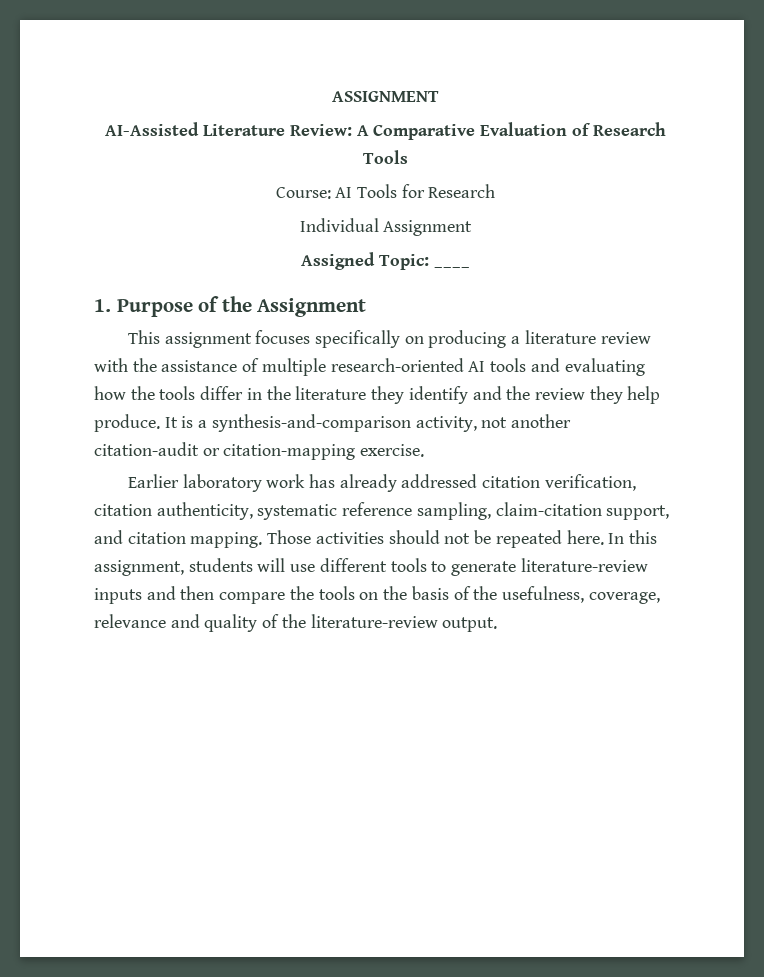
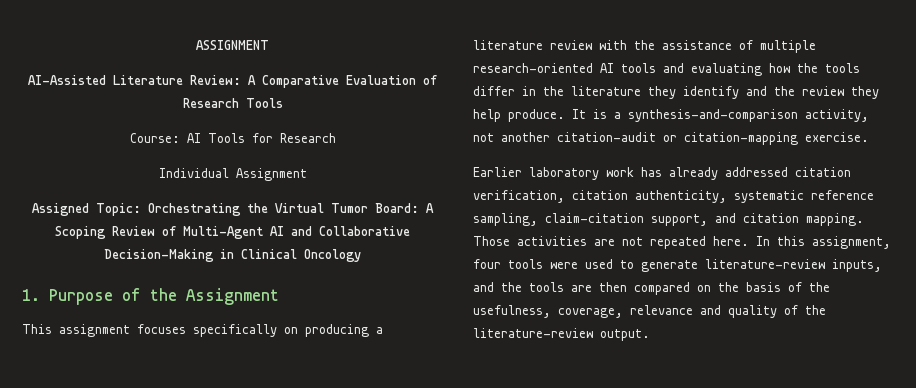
- Assigned Topic: ____
+ Assigned Topic: Orchestrating the Virtual Tumor Board: A Scoping Review of Multi-Agent AI and Collaborative Decision-Making in Clinical Oncology
- Those activities should not be repeated here.
+ Those activities are not repeated here.
- In this assignment, students will use different tools to generate literature-review inputs and then compare the tools on the basis of the usefulness, coverage, relevance and quality of the literature-review output.
+ In this assignment, four tools were used to generate literature-review inputs, and the tools are then compared on the basis of the usefulness, coverage, relevance and quality of the literature-review output.

